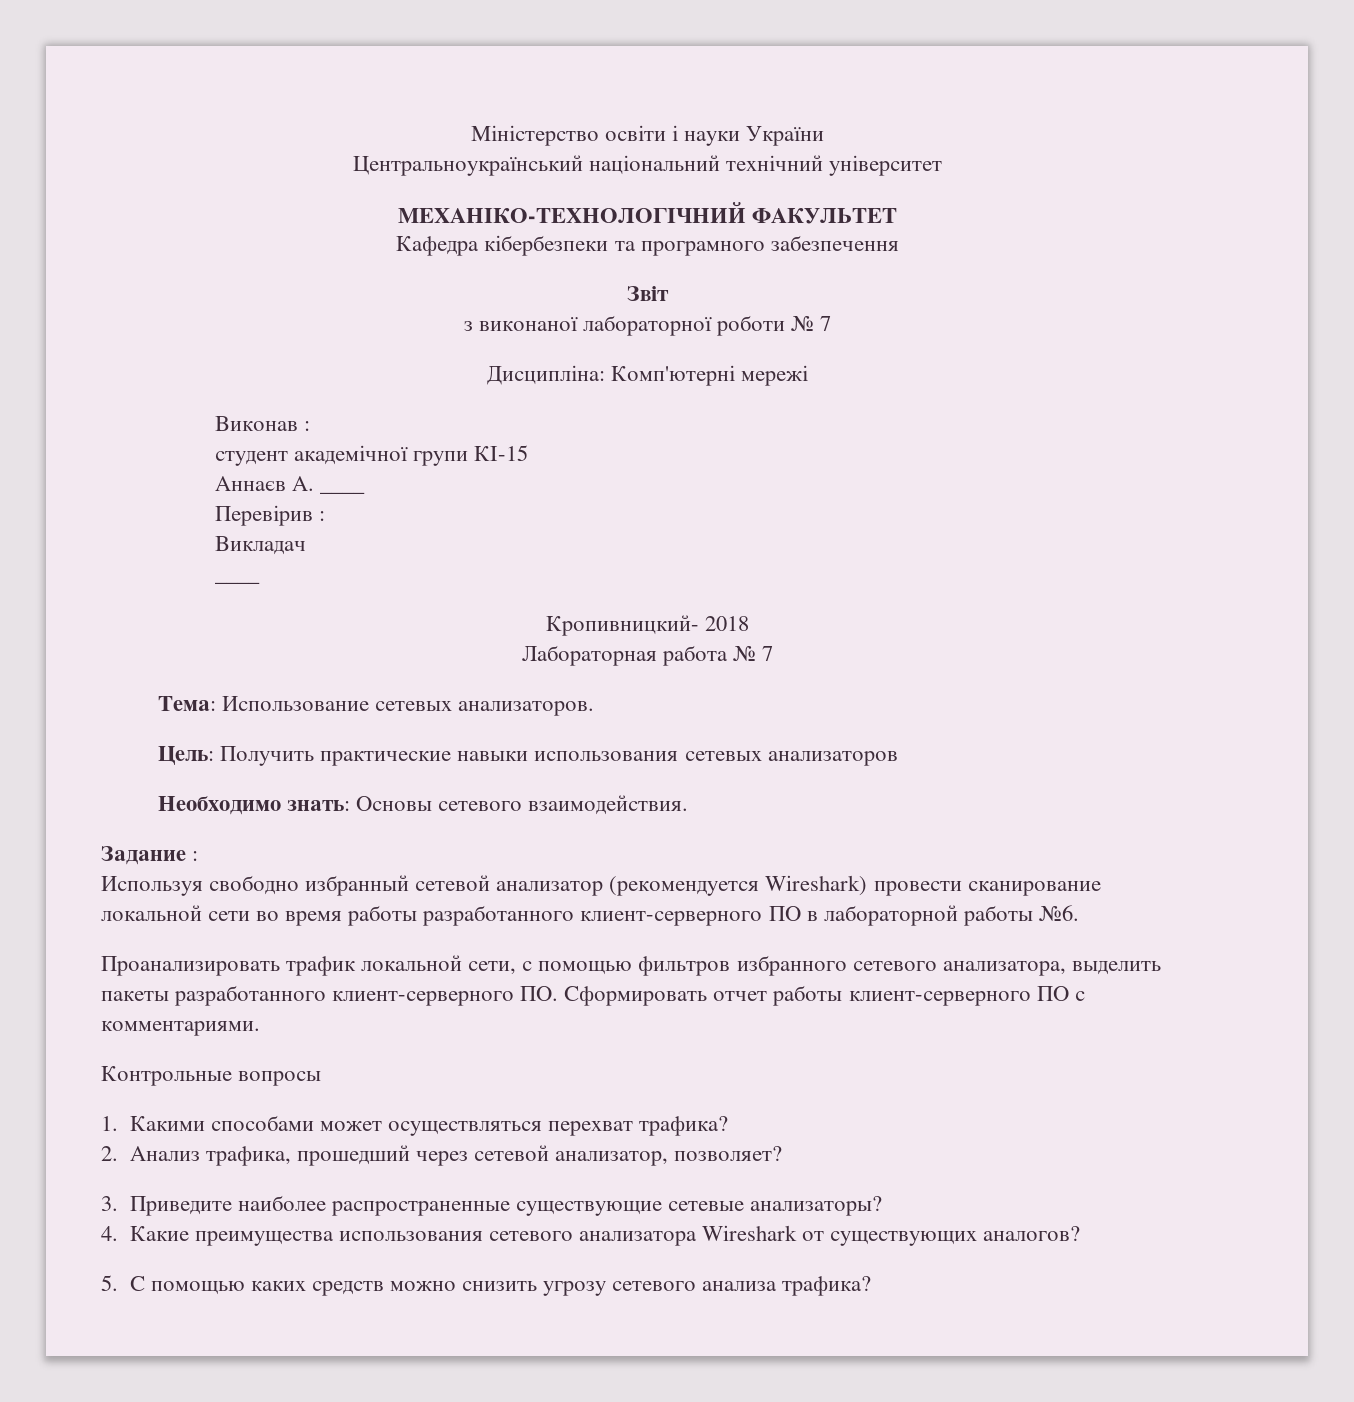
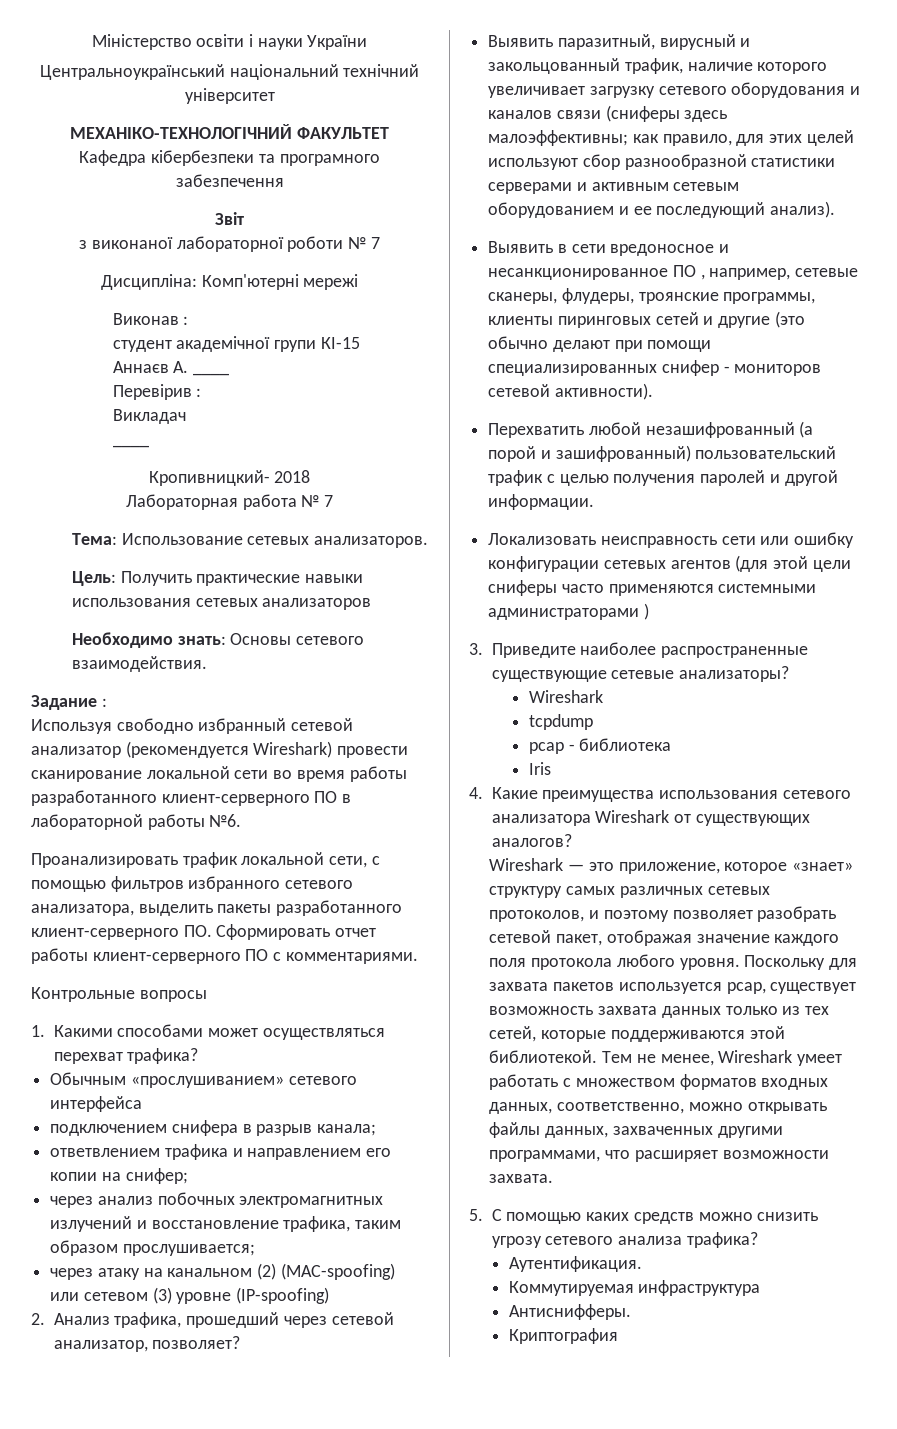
+ Обычным «прослушиванием» сетевого интерфейса
+ подключением снифера в разрыв канала;
+ ответвлением трафика и направлением его копии на снифер;
+ через анализ побочных электромагнитных излучений и восстановление трафика, таким образом прослушивается;
+ через атаку на канальном (2) (MAC-spoofing) или сетевом (3) уровне (IP-spoofing)
+ Выявить паразитный, вирусный и закольцованный трафик, наличие которого увеличивает загрузку сетевого оборудования и каналов связи (сниферы здесь малоэффективны; как правило, для этих целей используют сбор разнообразной статистики серверами и активным сетевым оборудованием и ее последующий анализ).
+ Выявить в сети вредоносное и несанкционированное ПО , например, сетевые сканеры, флудеры, троянские программы, клиенты пиринговых сетей и другие (это обычно делают при помощи специализированных снифер - мониторов сетевой активности).
+ Перехватить любой незашифрованный (а порой и зашифрованный) пользовательский трафик с целью получения паролей и другой информации.
+ Локализовать неисправность сети или ошибку конфигурации сетевых агентов (для этой цели сниферы часто применяются системными администраторами )
  3. Приведите наиболее распространенные существующие сетевые анализаторы?
+ Wireshark
+ tcpdump
+ pcap - библиотека
+ Iris
+ Wireshark — это приложение, которое «знает» структуру самых различных сетевых протоколов, и поэтому позволяет разобрать сетевой пакет, отображая значение каждого поля протокола любого уровня. Поскольку для захвата пакетов используется pcap, существует возможность захвата данных только из тех сетей, которые поддерживаются этой библиотекой. Тем не менее, Wireshark умеет работать с множеством форматов входных данных, соответственно, можно открывать файлы данных, захваченных другими программами, что расширяет возможности захвата.
+ Аутентификация.
+ Коммутируемая инфраструктура
+ Антиснифферы.
+ Криптография

